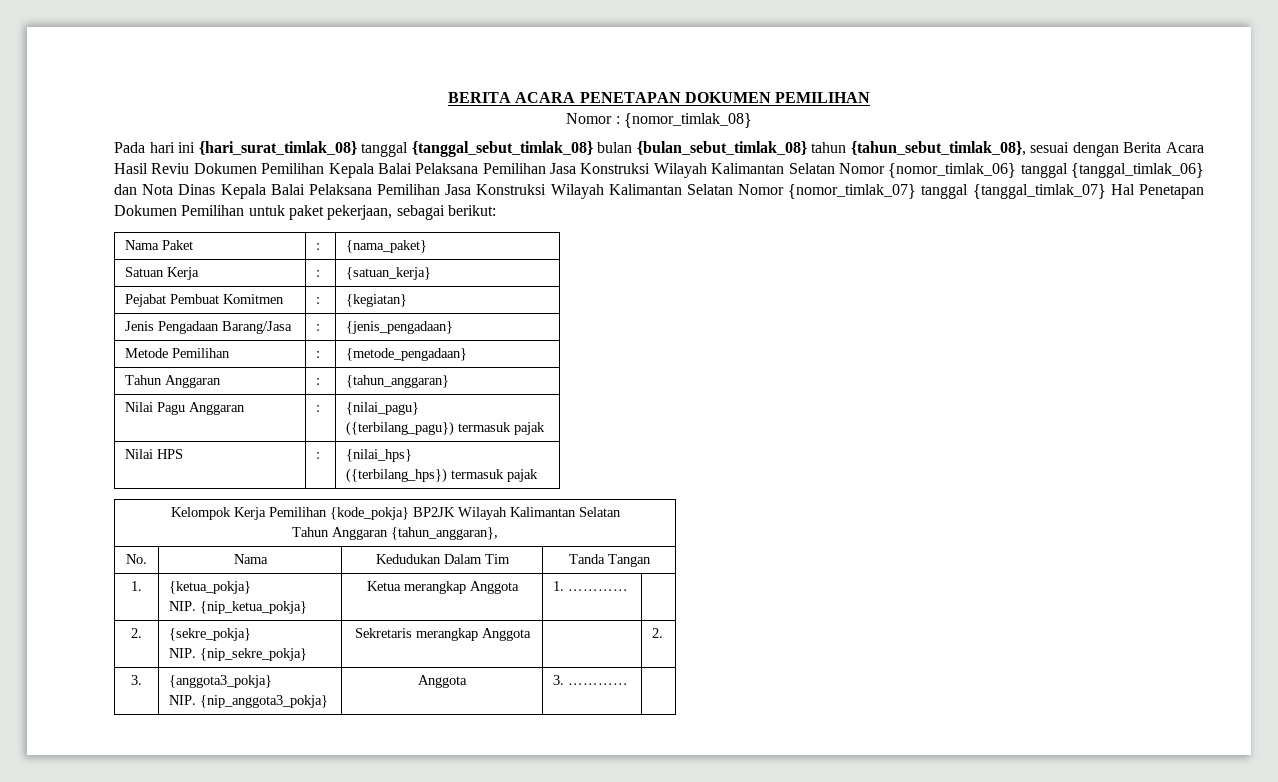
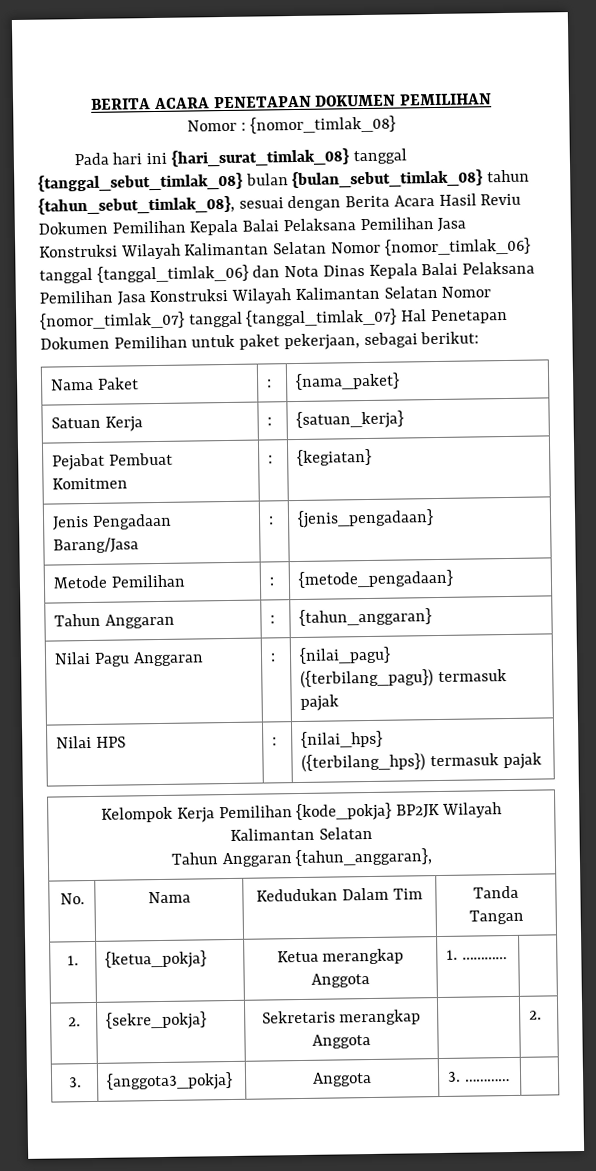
- 1. | {ketua_pokja}
- NIP. {nip_ketua_pokja} | Ketua merangkap Anggota | 1. ………… |
+ 1. | {ketua_pokja} | Ketua merangkap Anggota | 1. ………… |
- 2. | {sekre_pokja}
- NIP. {nip_sekre_pokja} | Sekretaris merangkap Anggota | | 2.
+ 2. | {sekre_pokja} | Sekretaris merangkap Anggota | | 2.
- 3. | {anggota3_pokja}
- NIP. {nip_anggota3_pokja} | Anggota | 3. ………… |
+ 3. | {anggota3_pokja} | Anggota | 3. ………… |

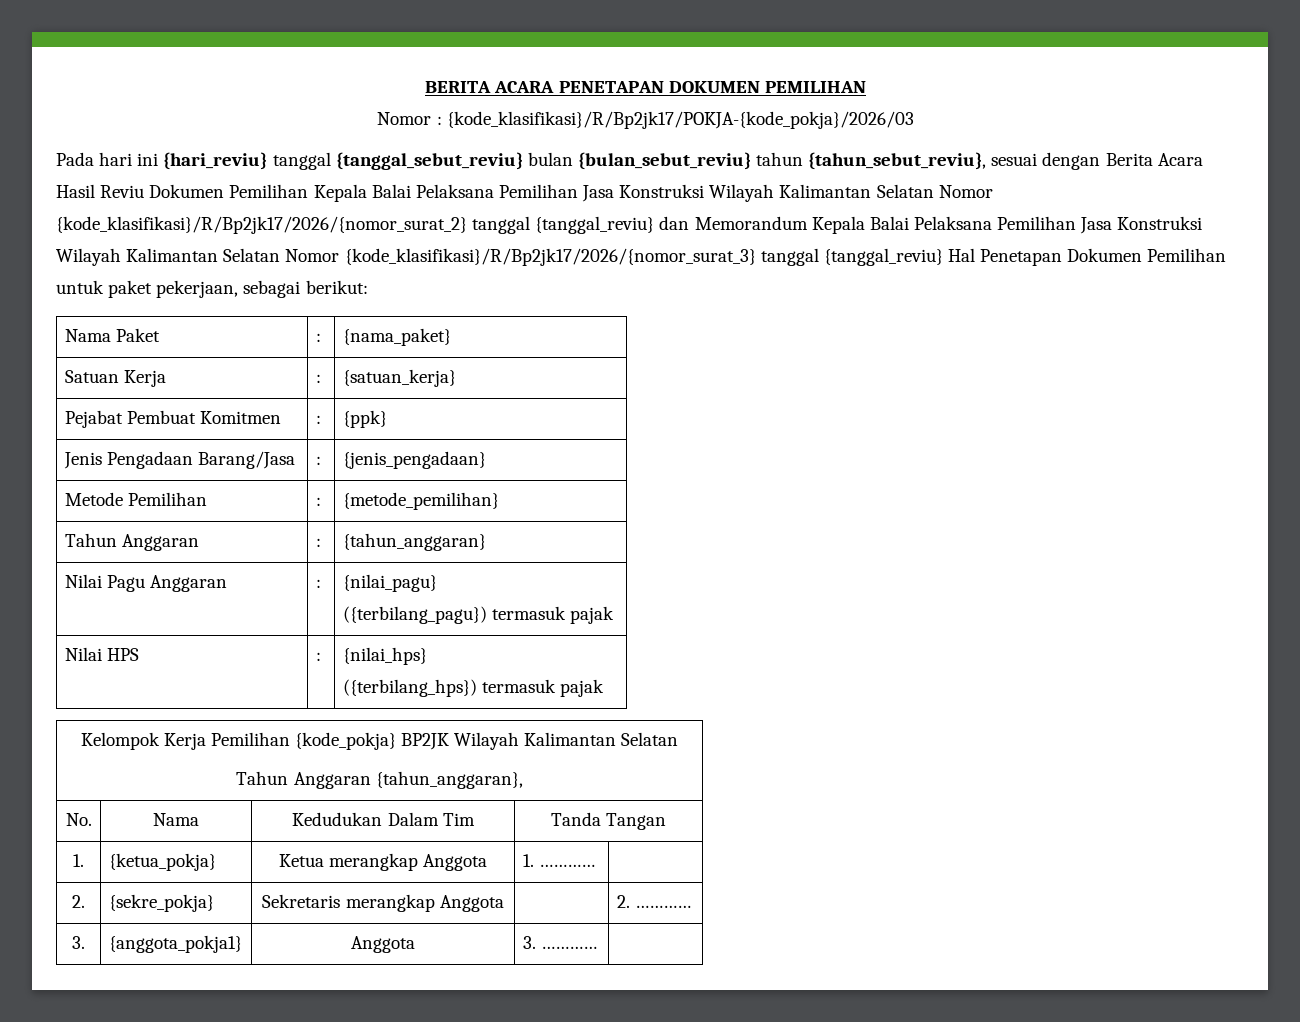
- Nomor : {nomor_timlak_08}
+ Nomor : {kode_klasifikasi}/R/Bp2jk17/POKJA-{kode_pokja}/2026/03
- Pada hari ini {hari_surat_timlak_08} tanggal {tanggal_sebut_timlak_08} bulan {bulan_sebut_timlak_08} tahun {tahun_sebut_timlak_08}, sesuai dengan Berita Acara Hasil Reviu Dokumen Pemilihan Kepala Balai Pelaksana Pemilihan Jasa Konstruksi Wilayah Kalimantan Selatan Nomor {nomor_timlak_06} tanggal {tanggal_timlak_06} dan Nota Dinas Kepala Balai Pelaksana Pemilihan Jasa Konstruksi Wilayah Kalimantan Selatan Nomor {nomor_timlak_07} tanggal {tanggal_timlak_07} Hal Penetapan Dokumen Pemilihan untuk paket pekerjaan, sebagai berikut:
+ Pada hari ini {hari_reviu} tanggal {tanggal_sebut_reviu} bulan {bulan_sebut_reviu} tahun {tahun_sebut_reviu}, sesuai dengan Berita Acara Hasil Reviu Dokumen Pemilihan Kepala Balai Pelaksana Pemilihan Jasa Konstruksi Wilayah Kalimantan Selatan Nomor {kode_klasifikasi}/R/Bp2jk17/2026/{nomor_surat_2} tanggal {tanggal_reviu} dan Memorandum Kepala Balai Pelaksana Pemilihan Jasa Konstruksi Wilayah Kalimantan Selatan Nomor {kode_klasifikasi}/R/Bp2jk17/2026/{nomor_surat_3} tanggal {tanggal_reviu} Hal Penetapan Dokumen Pemilihan untuk paket pekerjaan, sebagai berikut:
- Pejabat Pembuat Komitmen | : | {kegiatan}
+ Pejabat Pembuat Komitmen | : | {ppk}
- Metode Pemilihan | : | {metode_pengadaan}
+ Metode Pemilihan | : | {metode_pemilihan}
- 2. | {sekre_pokja} | Sekretaris merangkap Anggota | | 2.
+ 2. | {sekre_pokja} | Sekretaris merangkap Anggota | | 2. …………
- 3. | {anggota3_pokja} | Anggota | 3. ………… |
+ 3. | {anggota_pokja1} | Anggota | 3. ………… |

